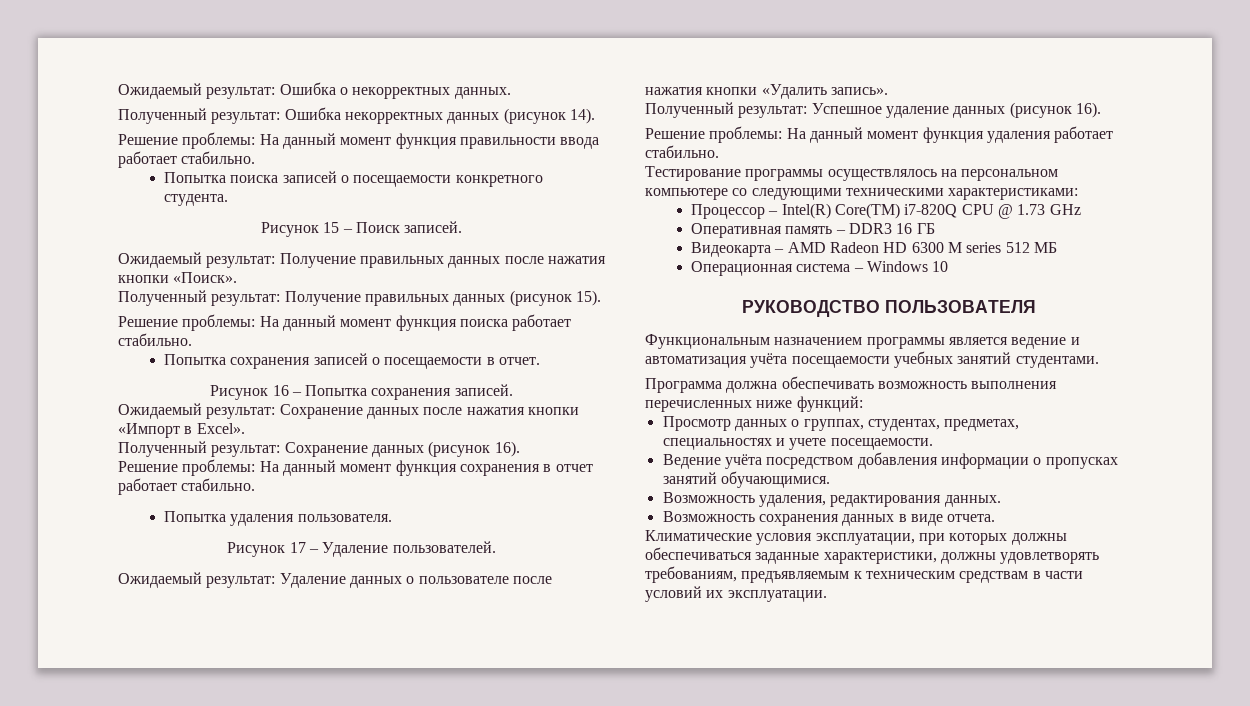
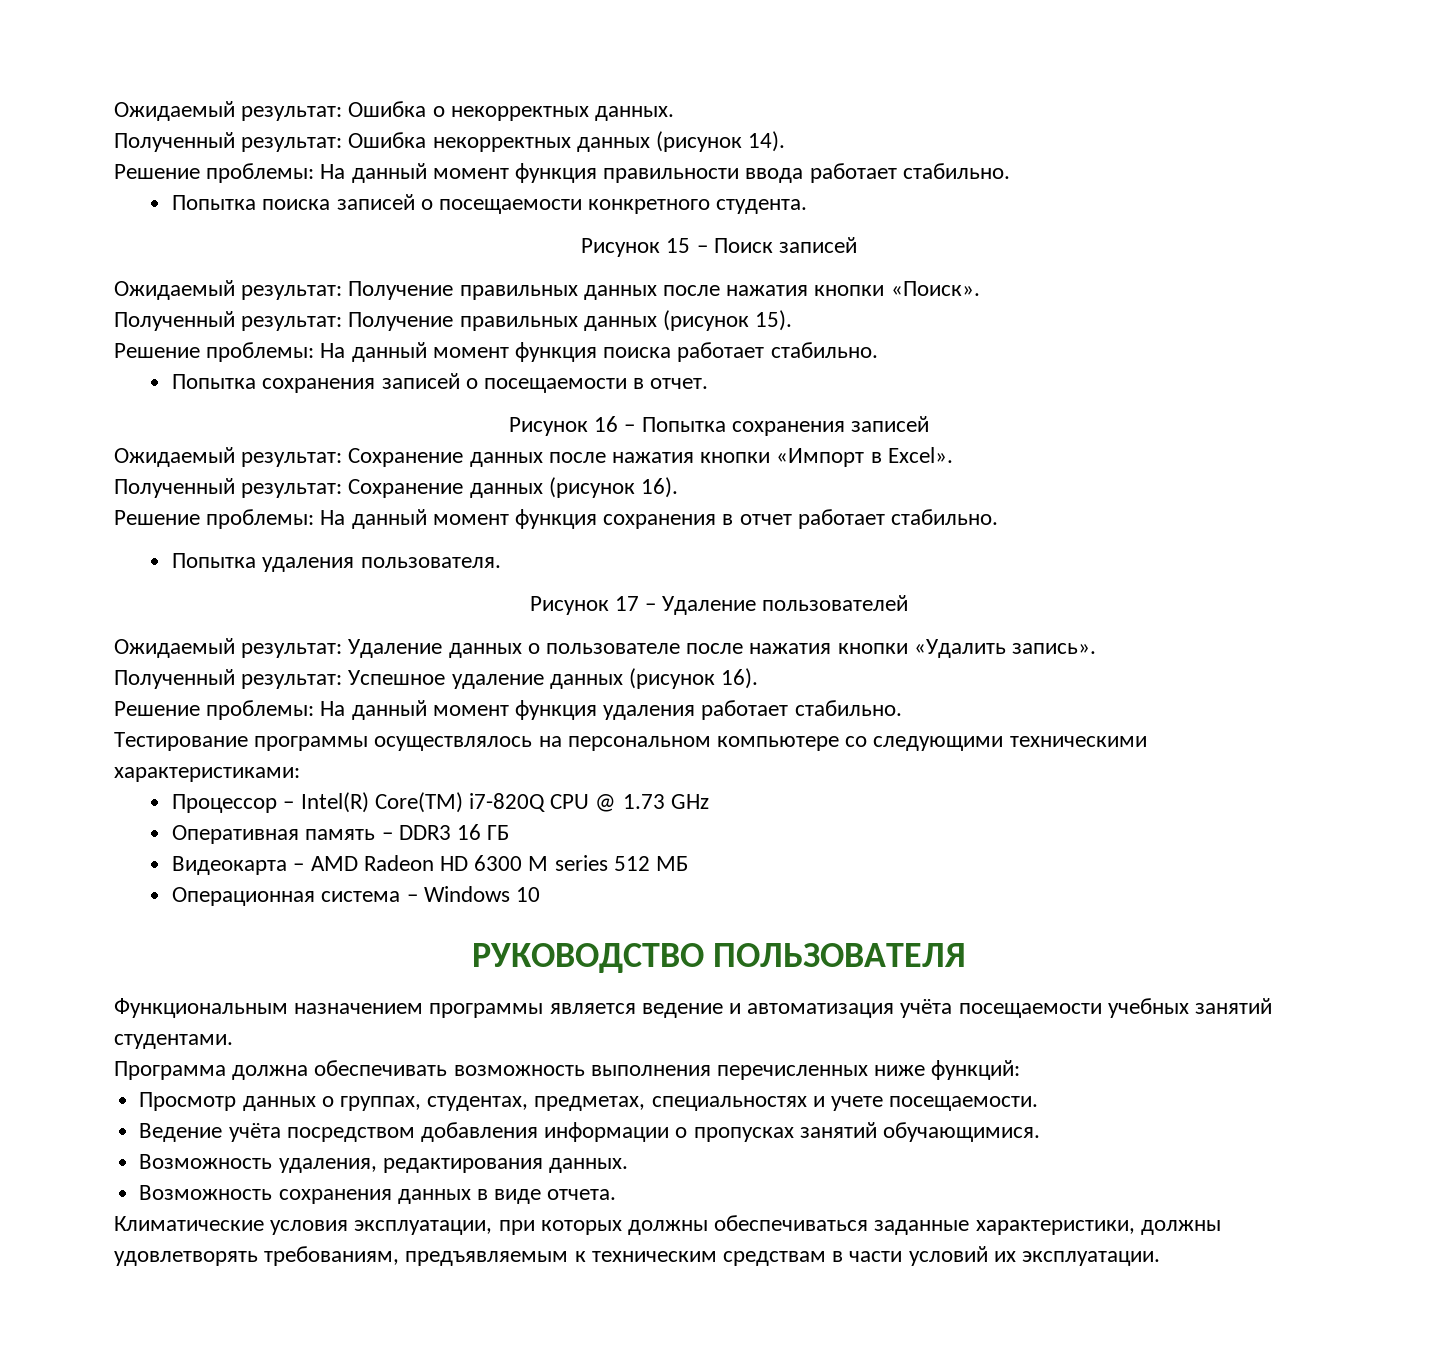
- Рисунок 15 – Поиск записей.
+ Рисунок 15 – Поиск записей
- Рисунок 16 – Попытка сохранения записей.
+ Рисунок 16 – Попытка сохранения записей
- Рисунок 17 – Удаление пользователей.
+ Рисунок 17 – Удаление пользователей

